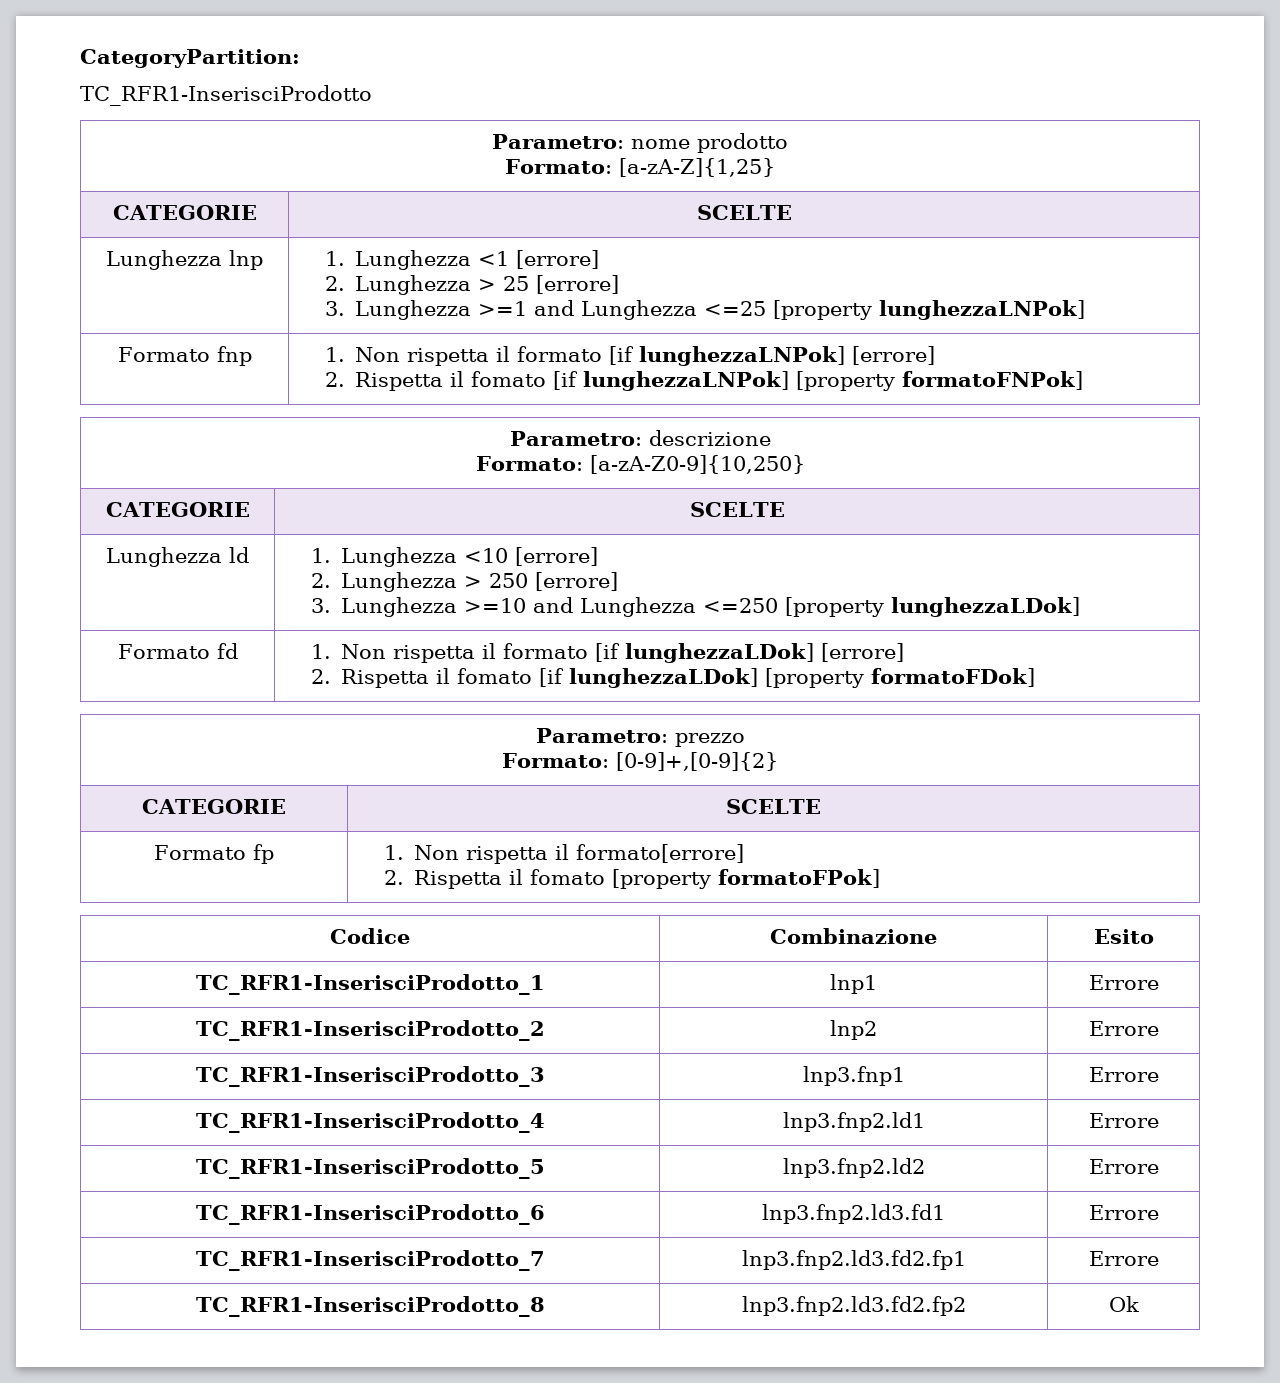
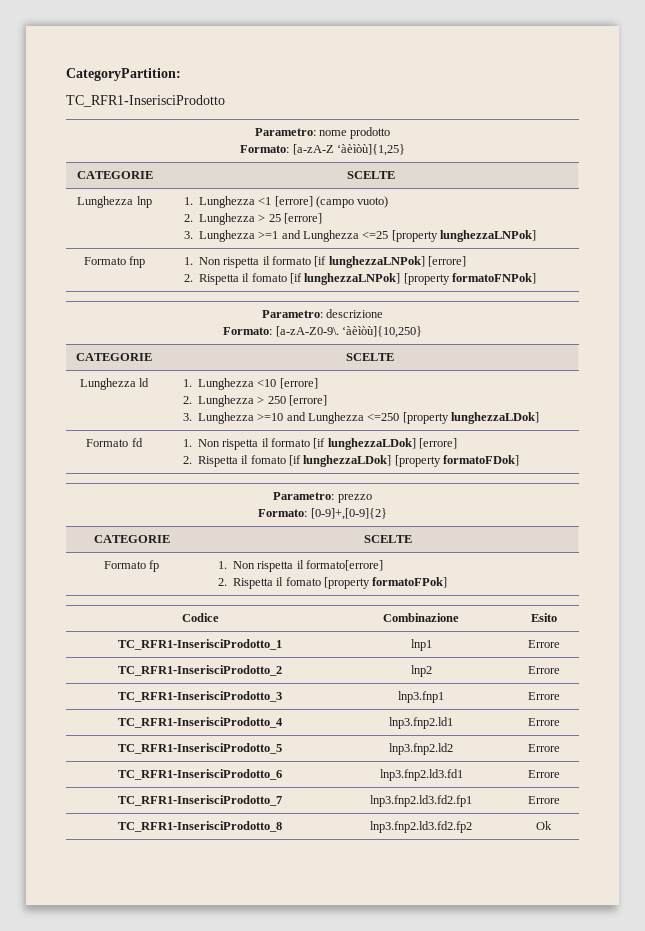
  Parametro: nome prodotto
- Formato: [a-zA-Z]{1,25}
+ Formato: [a-zA-Z ‘àèìòù]{1,25}
- Lunghezza lnp | 1. Lunghezza <1 [errore]
+ Lunghezza lnp | 1. Lunghezza <1 [errore] (campo vuoto)
  Parametro: descrizione
- Formato: [a-zA-Z0-9]{10,250}
+ Formato: [a-zA-Z0-9\. ‘àèìòù]{10,250}

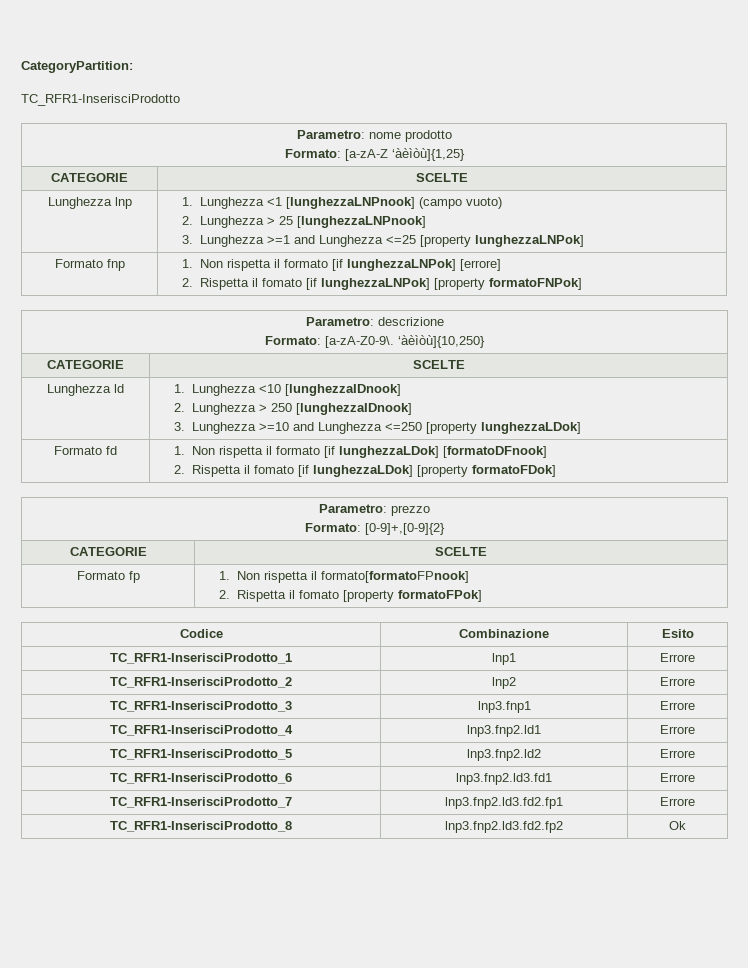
- Lunghezza lnp | 1. Lunghezza <1 [errore] (campo vuoto)
- 2. Lunghezza > 25 [errore]
+ Lunghezza lnp | 1. Lunghezza <1 [lunghezzaLNPnook] (campo vuoto)
+ 2. Lunghezza > 25 [lunghezzaLNPnook]
- Lunghezza ld | 1. Lunghezza <10 [errore]
- 2. Lunghezza > 250 [errore]
+ Lunghezza ld | 1. Lunghezza <10 [lunghezzaIDnook]
+ 2. Lunghezza > 250 [lunghezzaIDnook]
- Formato fd | 1. Non rispetta il formato [if lunghezzaLDok] [errore]
+ Formato fd | 1. Non rispetta il formato [if lunghezzaLDok] [formatoDFnook]
- Formato fp | 1. Non rispetta il formato[errore]
+ Formato fp | 1. Non rispetta il formato[formatoFPnook]

